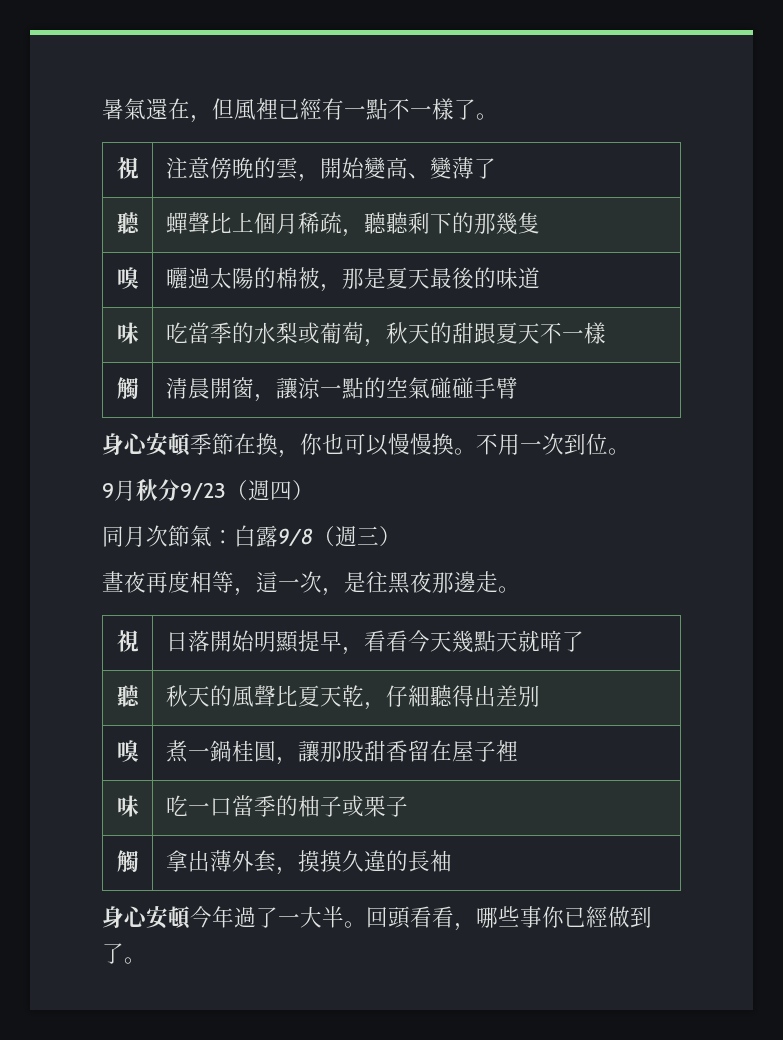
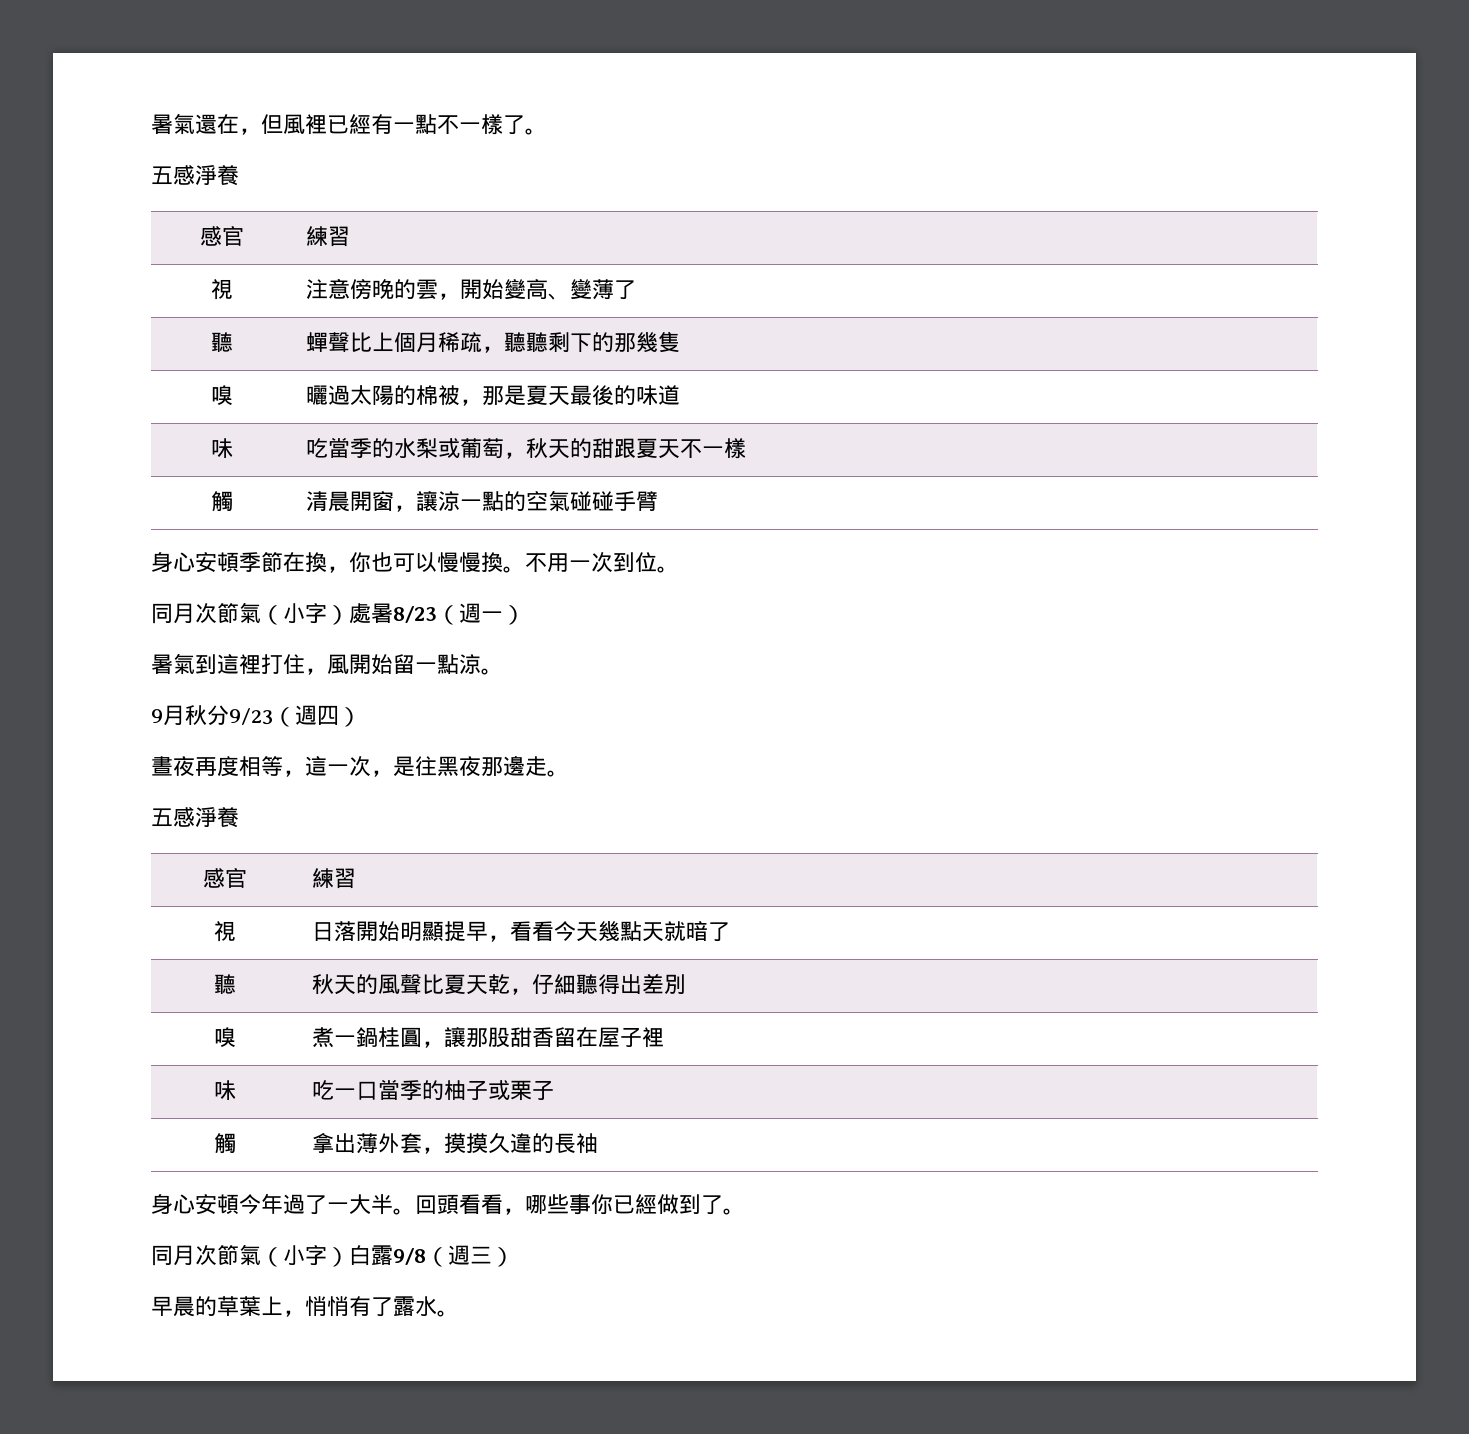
  暑氣還在，但風裡已經有一點不一樣了。
+ 五感淨養
+ 感官 | 練習
+ 同月次節氣（小字）處暑8/23（週一）
+ 暑氣到這裡打住，風開始留一點涼。
- 同月次節氣：白露9/8（週三）
  晝夜再度相等，這一次，是往黑夜那邊走。
+ 五感淨養
+ 感官 | 練習
+ 同月次節氣（小字）白露9/8（週三）
+ 早晨的草葉上，悄悄有了露水。

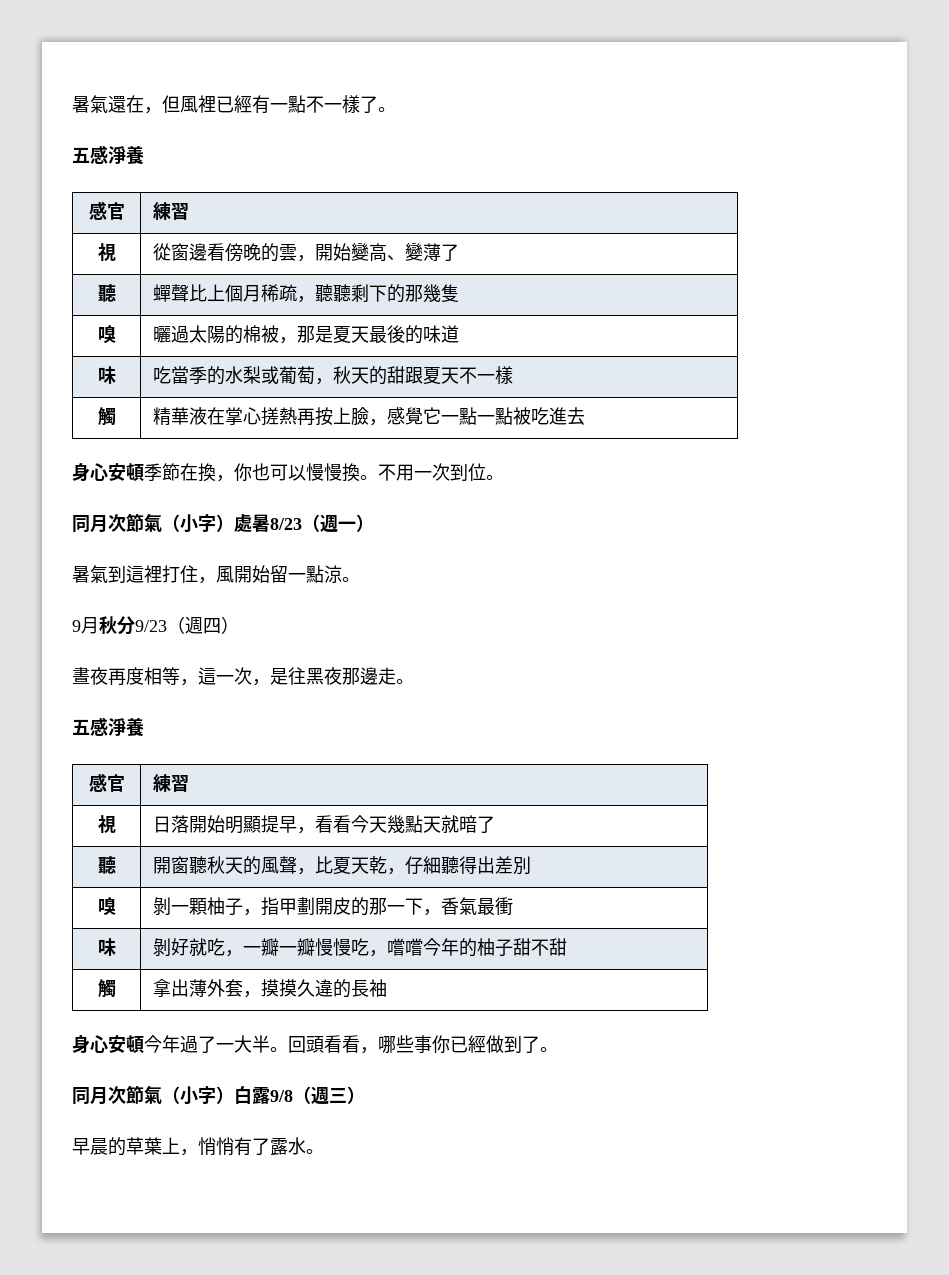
- 視 | 注意傍晚的雲，開始變高、變薄了
+ 視 | 從窗邊看傍晚的雲，開始變高、變薄了
- 觸 | 清晨開窗，讓涼一點的空氣碰碰手臂
+ 觸 | 精華液在掌心搓熱再按上臉，感覺它一點一點被吃進去
- 聽 | 秋天的風聲比夏天乾，仔細聽得出差別
+ 聽 | 開窗聽秋天的風聲，比夏天乾，仔細聽得出差別
- 嗅 | 煮一鍋桂圓，讓那股甜香留在屋子裡
- 味 | 吃一口當季的柚子或栗子
+ 嗅 | 剝一顆柚子，指甲劃開皮的那一下，香氣最衝
+ 味 | 剝好就吃，一瓣一瓣慢慢吃，嚐嚐今年的柚子甜不甜

